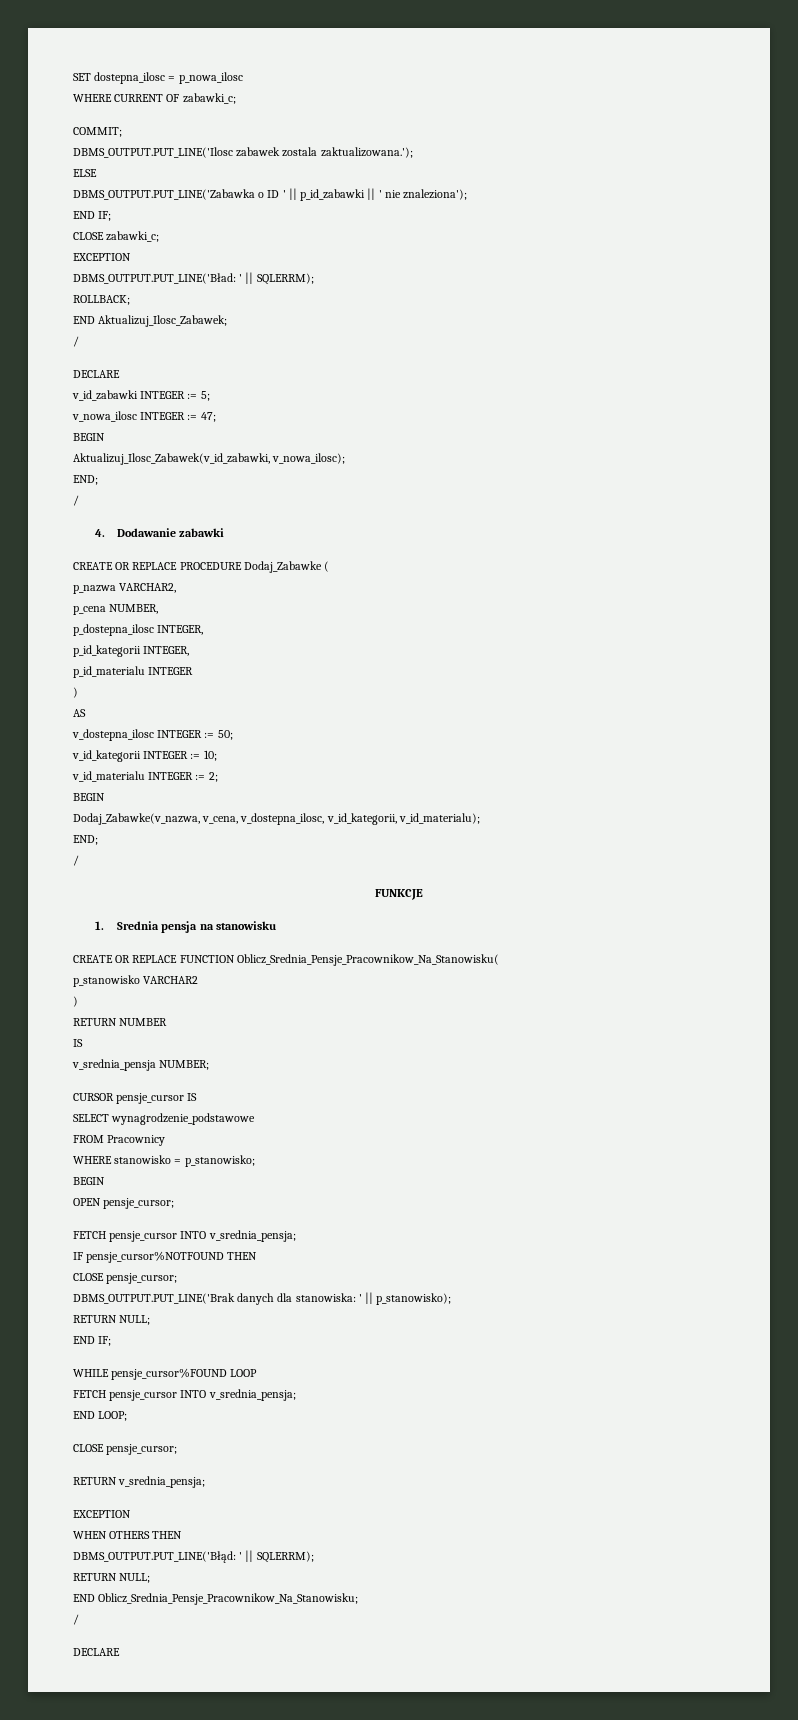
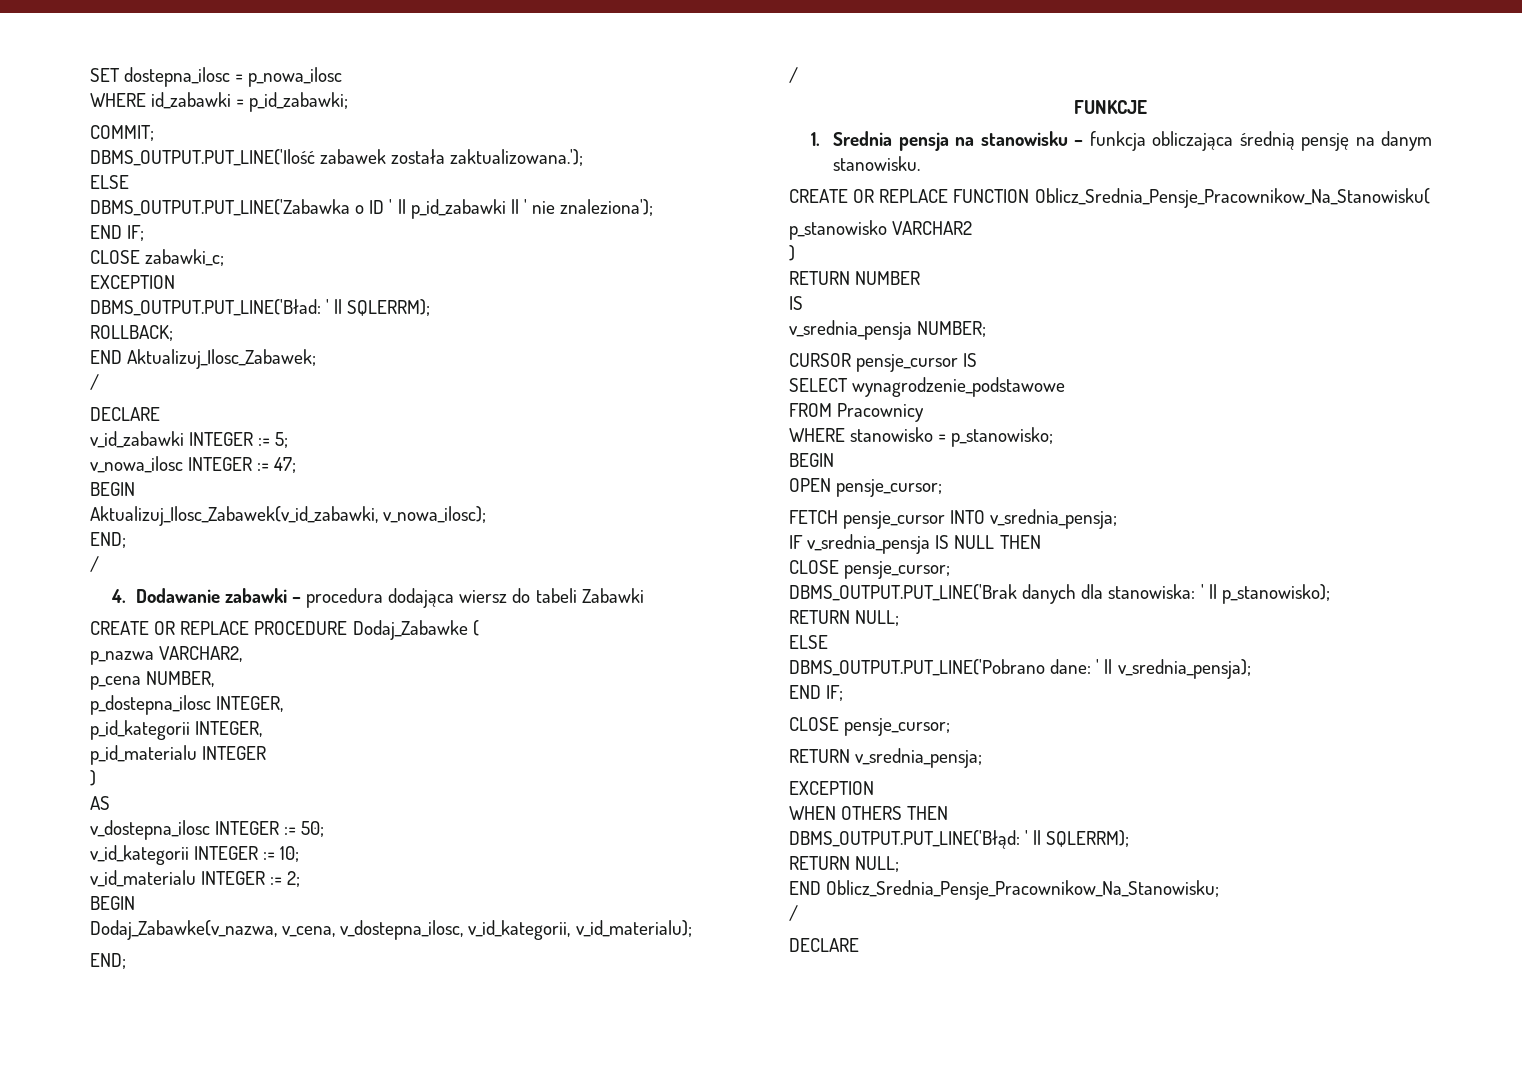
- WHERE CURRENT OF zabawki_c;
+ WHERE id_zabawki = p_id_zabawki;
  COMMIT;
- DBMS_OUTPUT.PUT_LINE('Ilosc zabawek zostala zaktualizowana.');
+ DBMS_OUTPUT.PUT_LINE('Ilość zabawek została zaktualizowana.');
- 4. Dodawanie zabawki
+ 4. Dodawanie zabawki – procedura dodająca wiersz do tabeli Zabawki
- 1. Srednia pensja na stanowisku
+ 1. Srednia pensja na stanowisku – funkcja obliczająca średnią pensję na danym stanowisku.
- IF pensje_cursor%NOTFOUND THEN
+ IF v_srednia_pensja IS NULL THEN
  DBMS_OUTPUT.PUT_LINE('Brak danych dla stanowiska: ' || p_stanowisko);
  RETURN NULL;
+ ELSE
+ DBMS_OUTPUT.PUT_LINE('Pobrano dane: ' || v_srednia_pensja);
  END IF;
- WHILE pensje_cursor%FOUND LOOP
- FETCH pensje_cursor INTO v_srednia_pensja;
- END LOOP;

